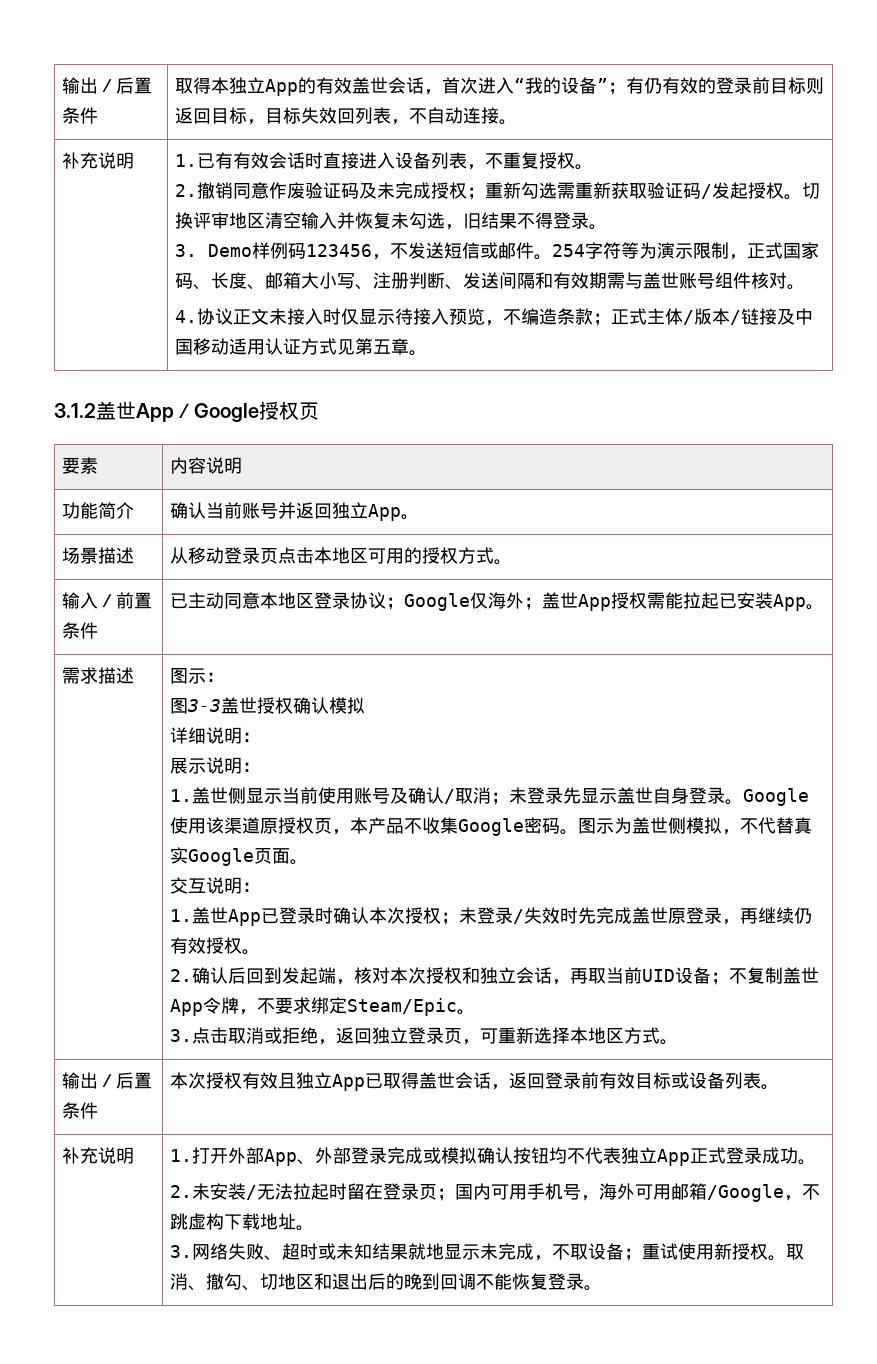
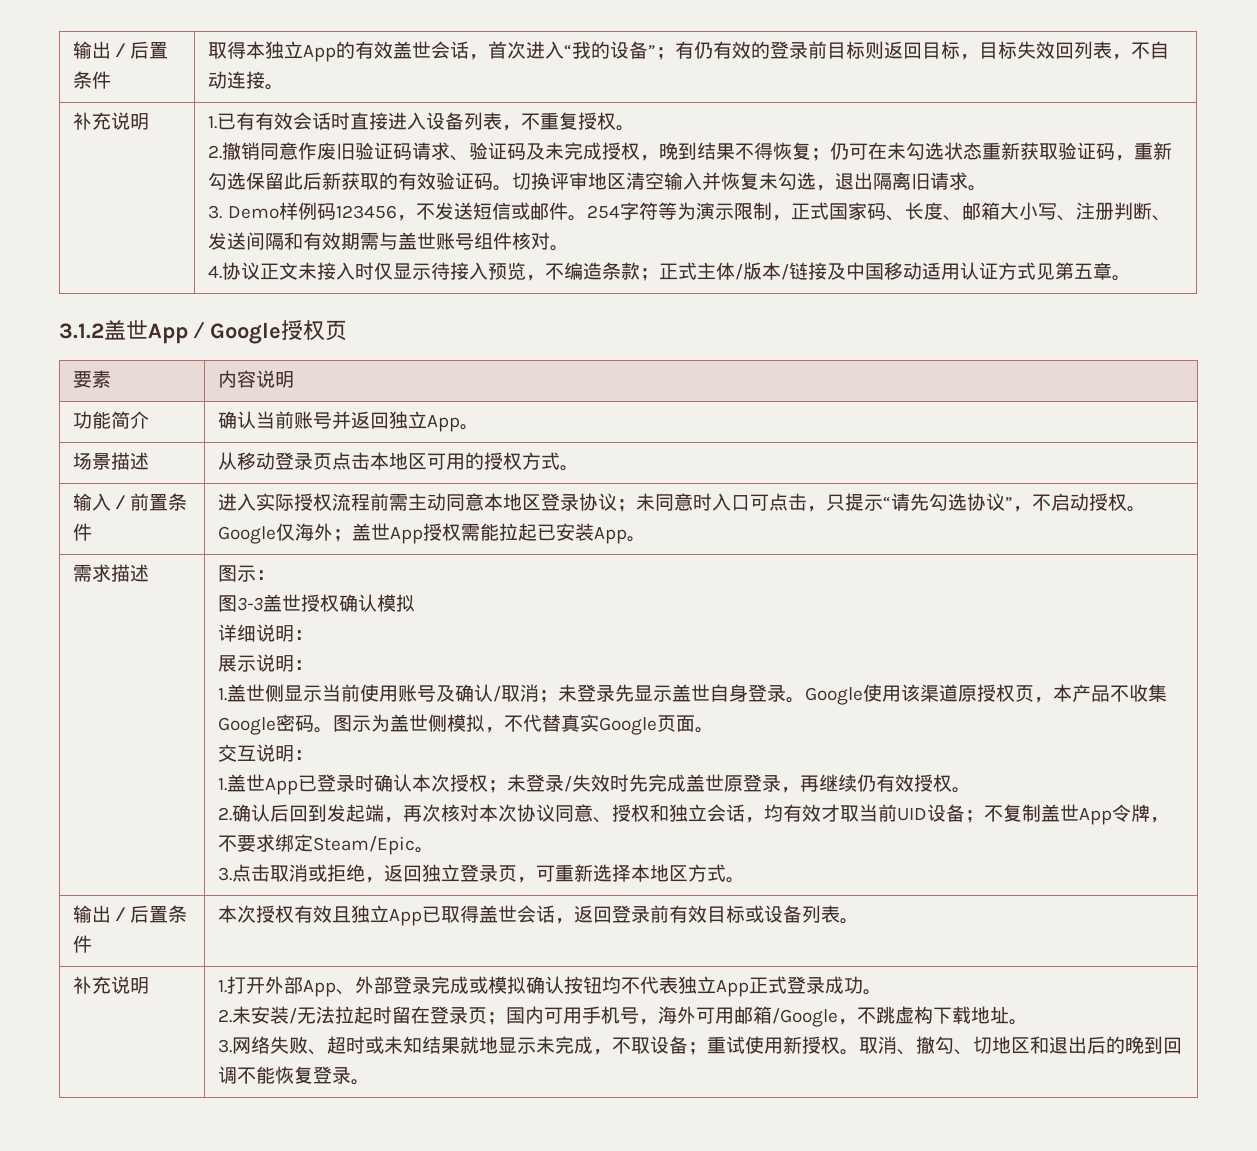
- 2.撤销同意作废验证码及未完成授权；重新勾选需重新获取验证码/发起授权。
+ 2.撤销同意作废旧验证码请求、验证码及未完成授权，晚到结果不得恢复；仍可在未勾选状态重新获取验证码，重新勾选保留此后新获取的有效验证码。
- 切换评审地区清空输入并恢复未勾选，旧结果不得登录。
+ 切换评审地区清空输入并恢复未勾选，退出隔离旧请求。
- 已主动同意本地区登录协议；Google仅海外；盖世App授权需能拉起已安装App。
+ 进入实际授权流程前需主动同意本地区登录协议；未同意时入口可点击，只提示“请先勾选协议”，不启动授权。Google仅海外；盖世App授权需能拉起已安装App。
- 2.确认后回到发起端，核对本次授权和独立会话，再取当前UID设备；不复制盖世App令牌，不要求绑定Steam/Epic。
+ 2.确认后回到发起端，再次核对本次协议同意、授权和独立会话，均有效才取当前UID设备；不复制盖世App令牌，不要求绑定Steam/Epic。

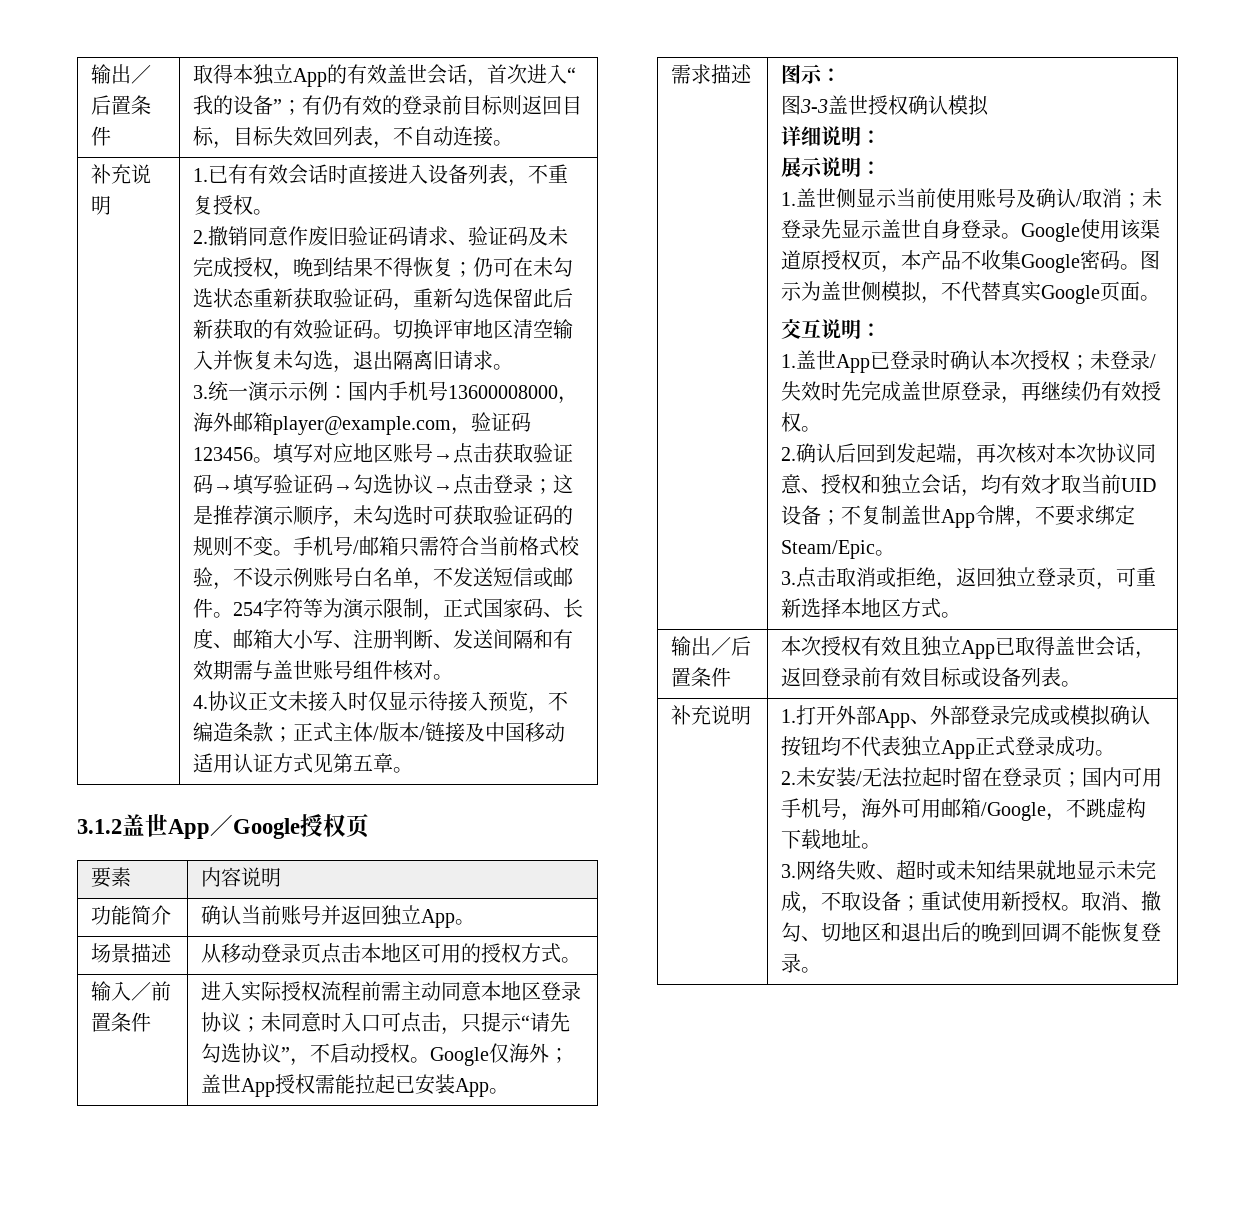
- 3. Demo样例码123456，不发送短信或邮件。
+ 3.统一演示示例：国内手机号13600008000，海外邮箱player@example.com，验证码123456。填写对应地区账号→点击获取验证码→填写验证码→勾选协议→点击登录；这是推荐演示顺序，未勾选时可获取验证码的规则不变。手机号/邮箱只需符合当前格式校验，不设示例账号白名单，不发送短信或邮件。

